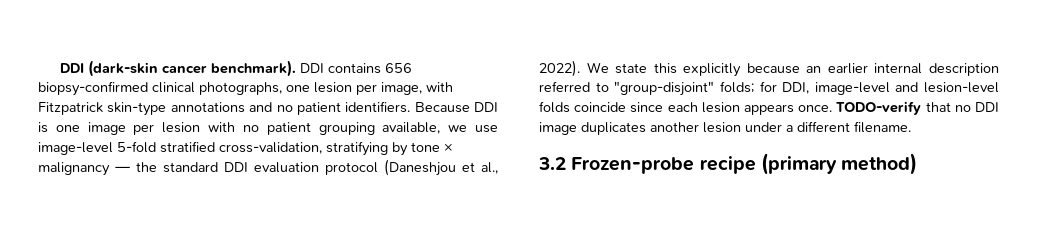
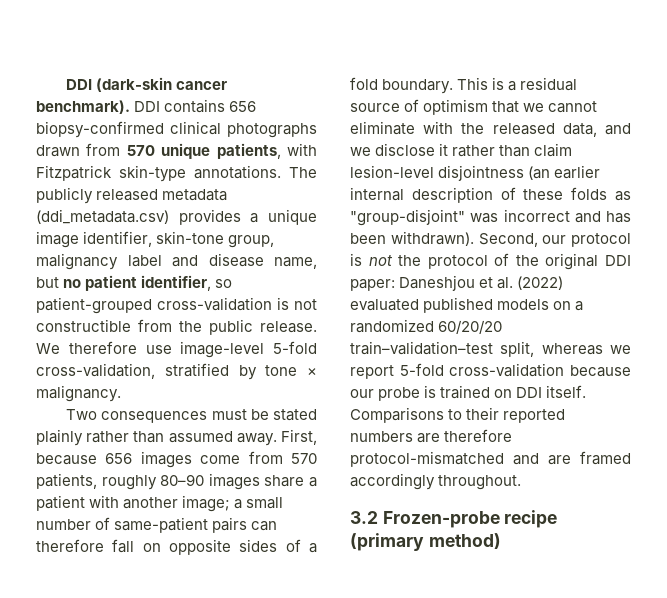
- DDI contains 656 biopsy-confirmed clinical photographs, one lesion per image, with Fitzpatrick skin-type annotations and no patient identifiers. Because DDI is one image per lesion with no patient grouping available, we use image-level 5-fold stratified cross-validation, stratifying by tone × malignancy — the standard DDI evaluation protocol (Daneshjou et al., 2022). We state this explicitly because an earlier internal description referred to "group-disjoint" folds; for DDI, image-level and lesion-level folds coincide since each lesion appears once. TODO-verify that no DDI image duplicates another lesion under a different filename.
+ DDI contains 656 biopsy-confirmed clinical photographs drawn from 570 unique patients, with Fitzpatrick skin-type annotations. The publicly released metadata (ddi_metadata.csv) provides a unique image identifier, skin-tone group, malignancy label and disease name, but no patient identifier, so patient-grouped cross-validation is not constructible from the public release. We therefore use image-level 5-fold cross-validation, stratified by tone × malignancy.
+ Two consequences must be stated plainly rather than assumed away. First, because 656 images come from 570 patients, roughly 80–90 images share a patient with another image; a small number of same-patient pairs can therefore fall on opposite sides of a fold boundary. This is a residual source of optimism that we cannot eliminate with the released data, and we disclose it rather than claim lesion-level disjointness (an earlier internal description of these folds as "group-disjoint" was incorrect and has been withdrawn). Second, our protocol is not the protocol of the original DDI paper: Daneshjou et al. (2022) evaluated published models on a randomized 60/20/20 train–validation–test split, whereas we report 5-fold cross-validation because our probe is trained on DDI itself. Comparisons to their reported numbers are therefore protocol-mismatched and are framed accordingly throughout.

